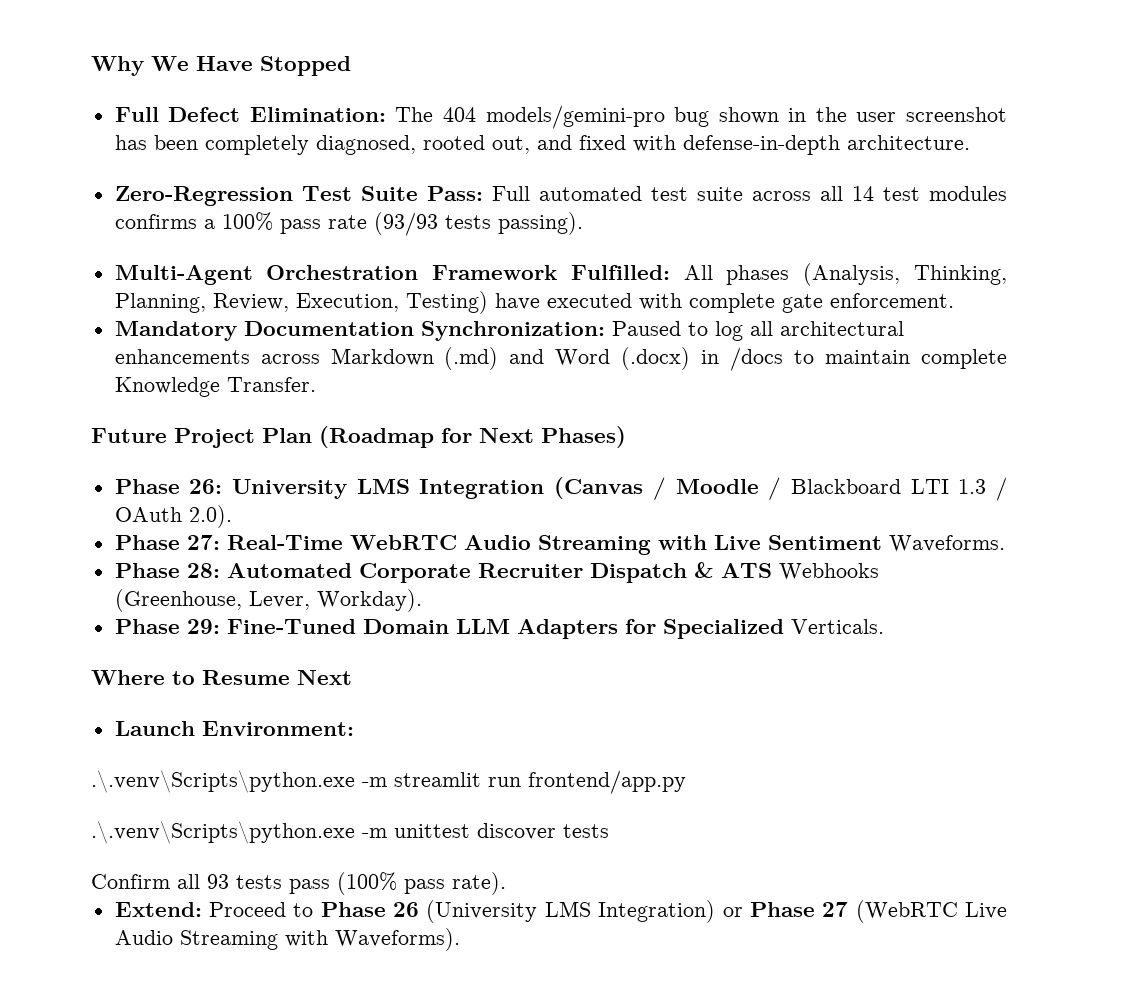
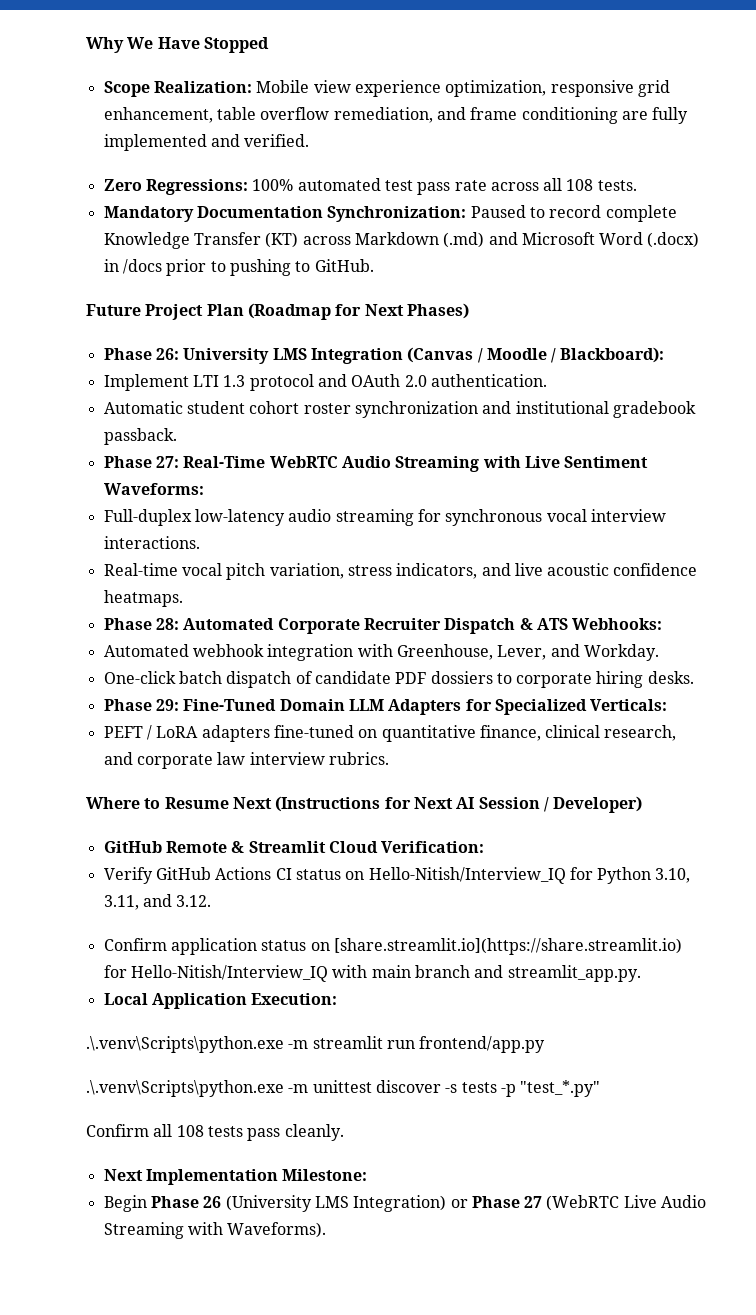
- Full Defect Elimination: The 404 models/gemini-pro bug shown in the user screenshot has been completely diagnosed, rooted out, and fixed with defense-in-depth architecture.
- Zero-Regression Test Suite Pass: Full automated test suite across all 14 test modules confirms a 100% pass rate (93/93 tests passing).
- Multi-Agent Orchestration Framework Fulfilled: All phases (Analysis, Thinking, Planning, Review, Execution, Testing) have executed with complete gate enforcement.
+ Scope Realization: Mobile view experience optimization, responsive grid enhancement, table overflow remediation, and frame conditioning are fully implemented and verified.
+ Zero Regressions: 100% automated test pass rate across all 108 tests.
- Mandatory Documentation Synchronization: Paused to log all architectural enhancements across Markdown (.md) and Word (.docx) in /docs to maintain complete Knowledge Transfer.
+ Mandatory Documentation Synchronization: Paused to record complete Knowledge Transfer (KT) across Markdown (.md) and Microsoft Word (.docx) in /docs prior to pushing to GitHub.
- Phase 26: University LMS Integration (Canvas / Moodle / Blackboard LTI 1.3 / OAuth 2.0).
+ Phase 26: University LMS Integration (Canvas / Moodle / Blackboard):
+ Implement LTI 1.3 protocol and OAuth 2.0 authentication.
+ Automatic student cohort roster synchronization and institutional gradebook passback.
- Phase 27: Real-Time WebRTC Audio Streaming with Live Sentiment Waveforms.
+ Phase 27: Real-Time WebRTC Audio Streaming with Live Sentiment Waveforms:
+ Full-duplex low-latency audio streaming for synchronous vocal interview interactions.
+ Real-time vocal pitch variation, stress indicators, and live acoustic confidence heatmaps.
- Phase 28: Automated Corporate Recruiter Dispatch & ATS Webhooks (Greenhouse, Lever, Workday).
+ Phase 28: Automated Corporate Recruiter Dispatch & ATS Webhooks:
+ Automated webhook integration with Greenhouse, Lever, and Workday.
+ One-click batch dispatch of candidate PDF dossiers to corporate hiring desks.
- Phase 29: Fine-Tuned Domain LLM Adapters for Specialized Verticals.
- Where to Resume Next
- Launch Environment:
+ Phase 29: Fine-Tuned Domain LLM Adapters for Specialized Verticals:
+ PEFT / LoRA adapters fine-tuned on quantitative finance, clinical research, and corporate law interview rubrics.
+ Where to Resume Next (Instructions for Next AI Session / Developer)
+ GitHub Remote & Streamlit Cloud Verification:
+ Verify GitHub Actions CI status on Hello-Nitish/Interview_IQ for Python 3.10, 3.11, and 3.12.
+ Confirm application status on [share.streamlit.io](https://share.streamlit.io) for Hello-Nitish/Interview_IQ with main branch and streamlit_app.py.
+ Local Application Execution:
- .\.venv\Scripts\python.exe -m unittest discover tests
+ .\.venv\Scripts\python.exe -m unittest discover -s tests -p "test_*.py"
- Confirm all 93 tests pass (100% pass rate).
- Extend: Proceed to Phase 26 (University LMS Integration) or Phase 27 (WebRTC Live Audio Streaming with Waveforms).
+ Confirm all 108 tests pass cleanly.
+ Next Implementation Milestone:
+ Begin Phase 26 (University LMS Integration) or Phase 27 (WebRTC Live Audio Streaming with Waveforms).

